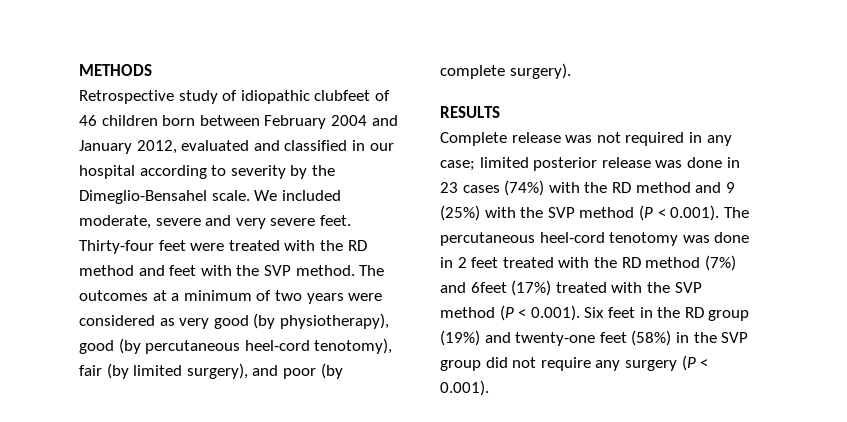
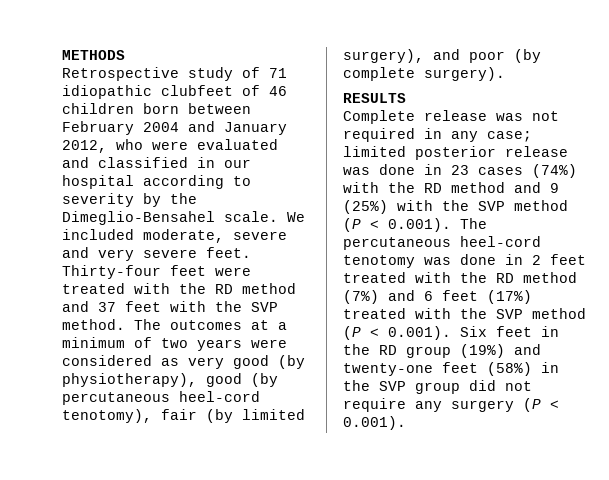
- Retrospective study of idiopathic clubfeet of 46 children born between February 2004 and January 2012, evaluated and classified in our hospital according to severity by the Dimeglio-Bensahel scale.
+ Retrospective study of 71 idiopathic clubfeet of 46 children born between February 2004 and January 2012, who were evaluated and classified in our hospital according to severity by the Dimeglio-Bensahel scale.
- Thirty-four feet were treated with the RD method and feet with the SVP method.
+ Thirty-four feet were treated with the RD method and 37 feet with the SVP method.
- limited posterior release was done in 23 cases (74%) with the RD method and 9 (25%) with the SVP method (P < 0.001). The percutaneous heel-cord tenotomy was done in 2 feet treated with the RD method (7%) and 6feet (17%) treated with the SVP method (P < 0.001). Six feet in the RD group (19%) and twenty-one feet (58%) in the SVP group did not require any surgery (P < 0.001).
+ limited posterior release was done in 23 cases (74%) with the RD method and 9 (25%) with the SVP method (P < 0.001). The percutaneous heel-cord tenotomy was done in 2 feet treated with the RD method (7%) and 6 feet (17%) treated with the SVP method (P < 0.001). Six feet in the RD group (19%) and twenty-one feet (58%) in the SVP group did not require any surgery (P < 0.001).

